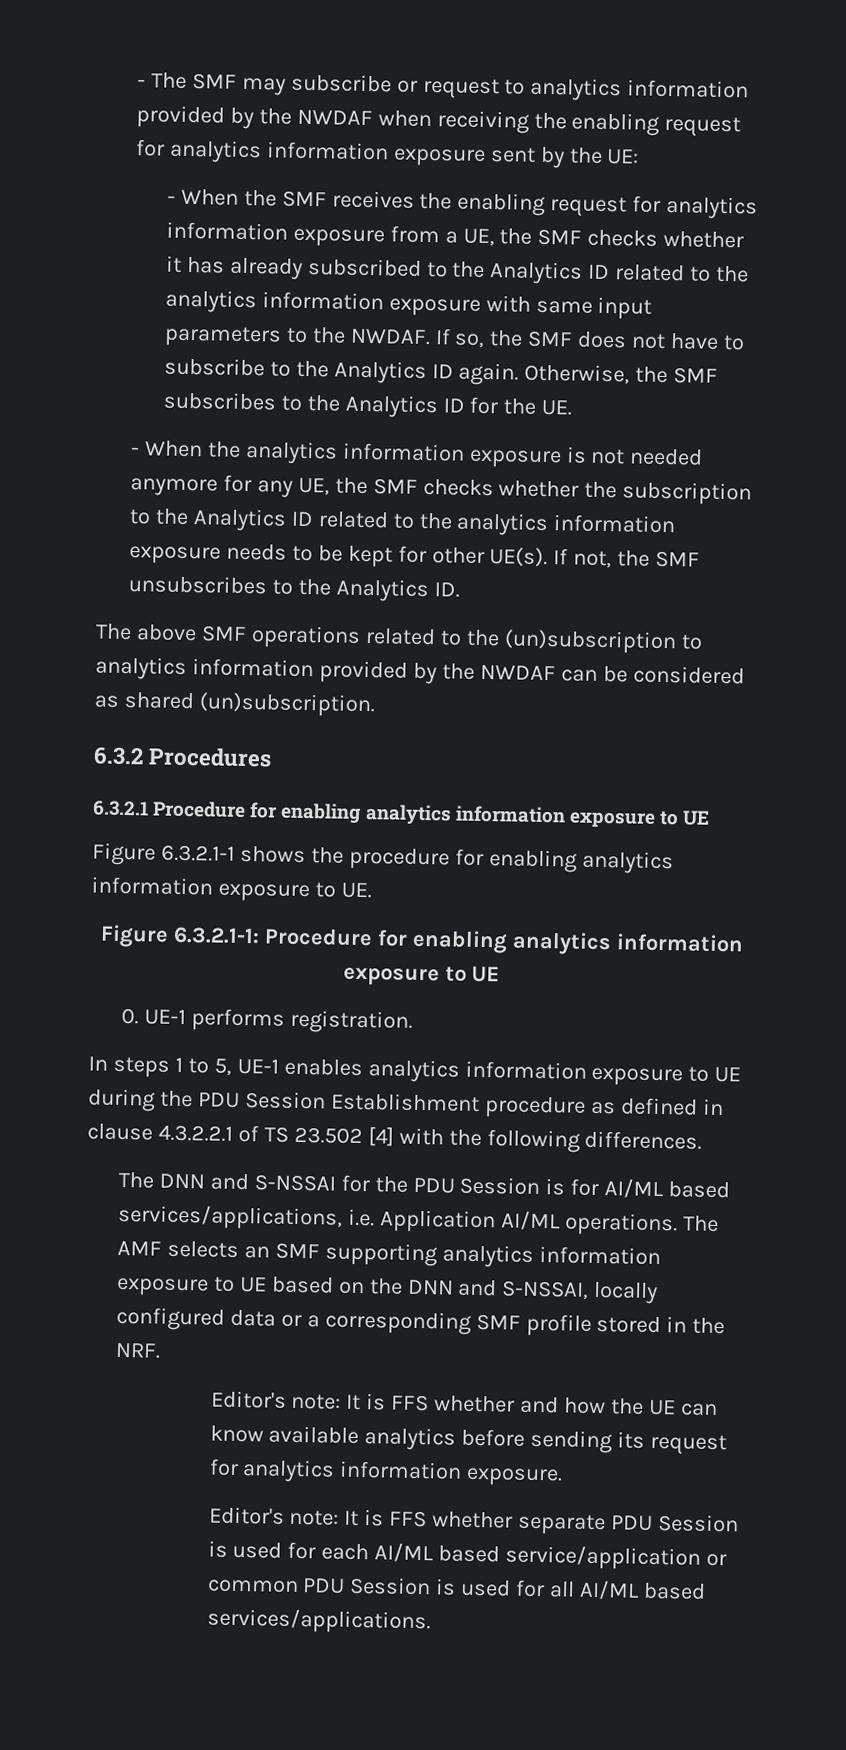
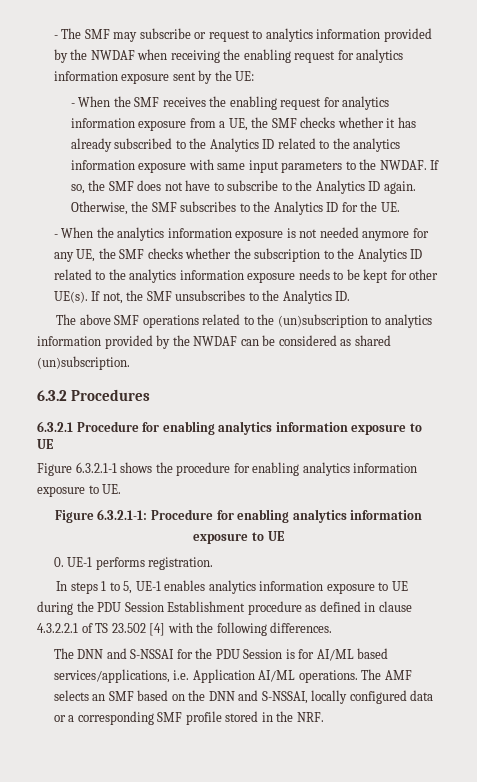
- The AMF selects an SMF supporting analytics information exposure to UE based on the DNN and S-NSSAI, locally configured data or a corresponding SMF profile stored in the NRF.
+ The AMF selects an SMF based on the DNN and S-NSSAI, locally configured data or a corresponding SMF profile stored in the NRF.
- Editor's note: It is FFS whether and how the UE can know available analytics before sending its request for analytics information exposure.
- Editor's note: It is FFS whether separate PDU Session is used for each AI/ML based service/application or common PDU Session is used for all AI/ML based services/applications.

